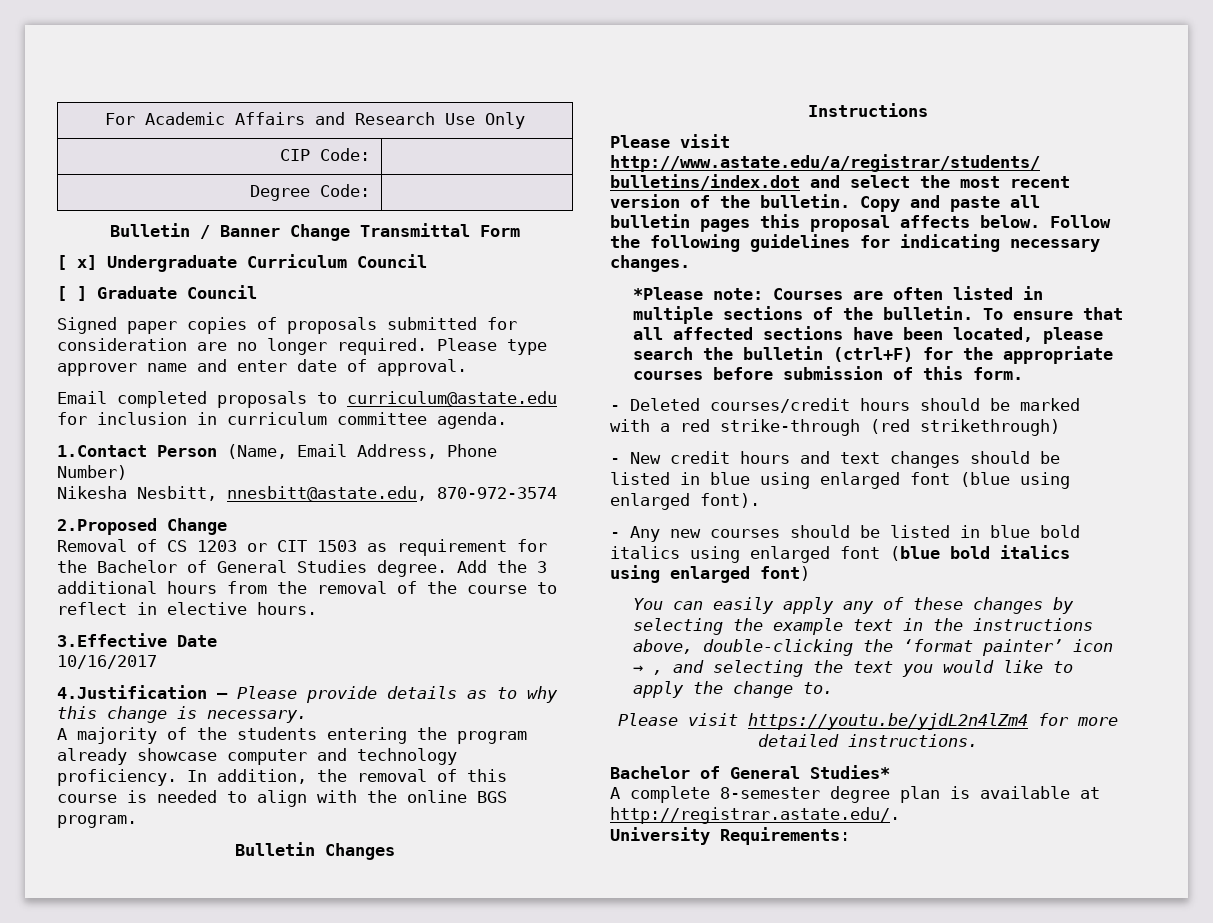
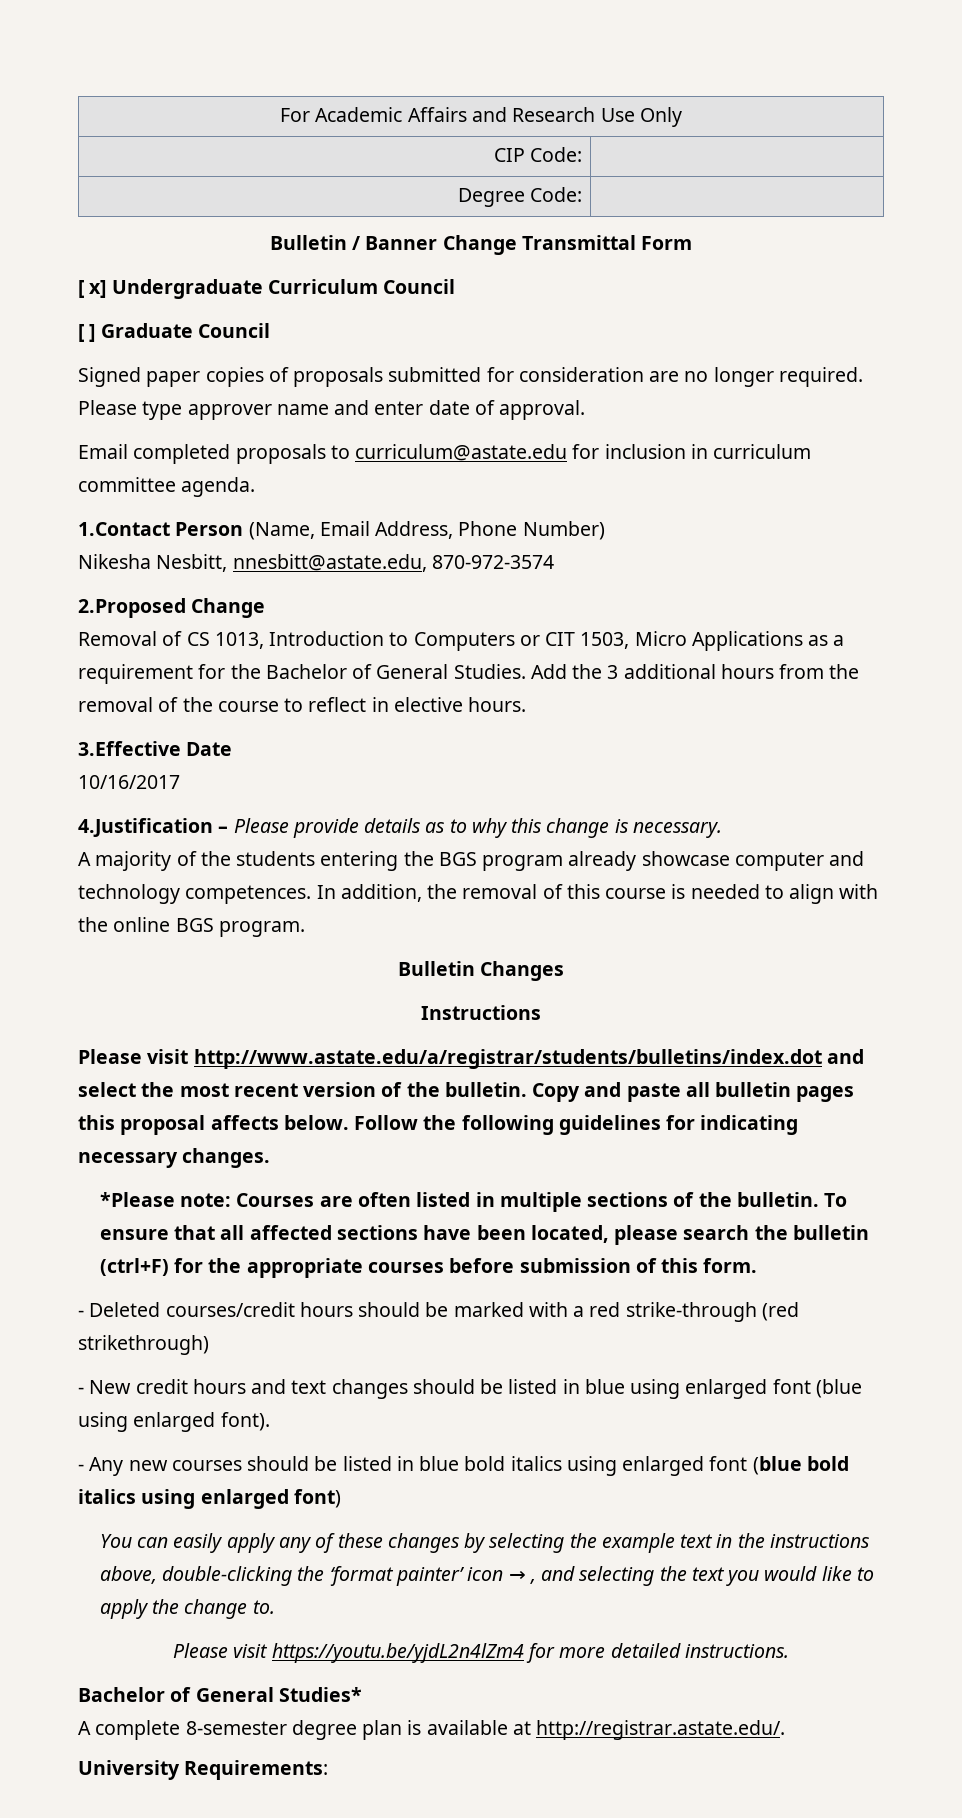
- Removal of CS 1203 or CIT 1503 as requirement for the Bachelor of General Studies degree.
+ Removal of CS 1013, Introduction to Computers or CIT 1503, Micro Applications as a requirement for the Bachelor of General Studies.
- A majority of the students entering the program already showcase computer and technology proficiency.
+ A majority of the students entering the BGS program already showcase computer and technology competences.

